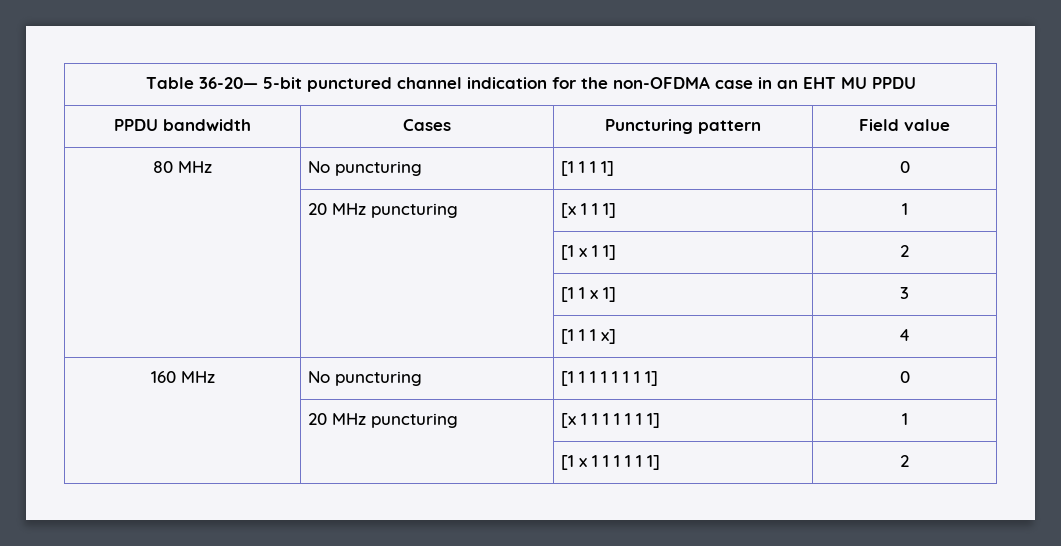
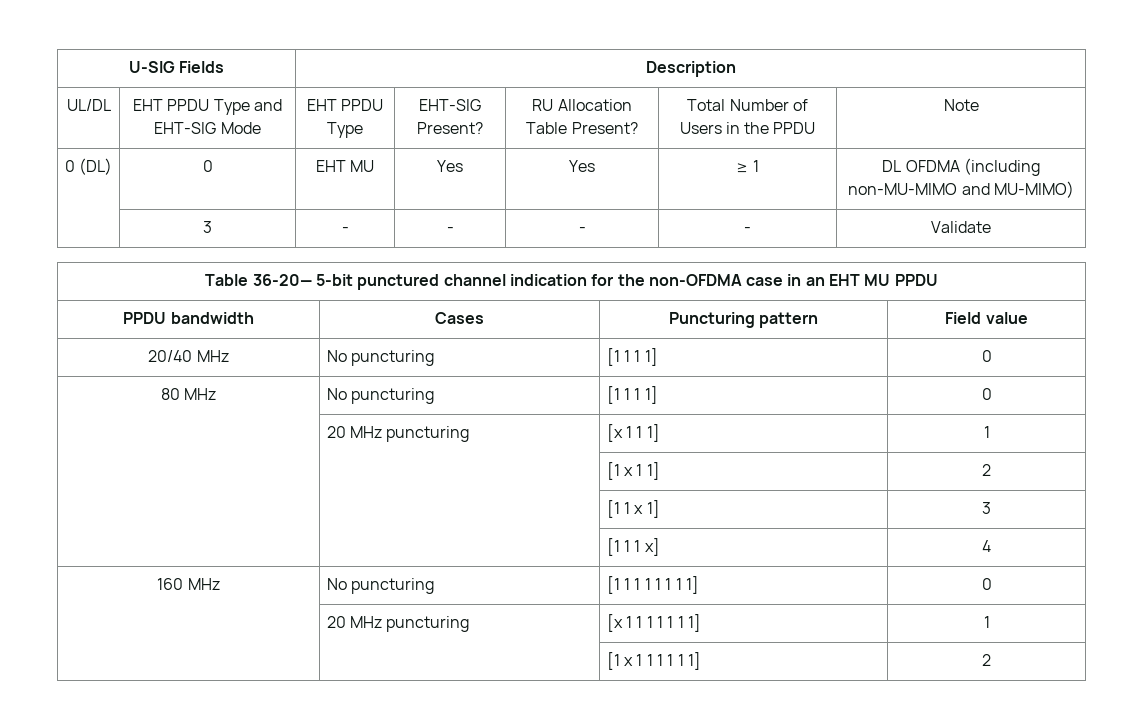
+ U-SIG Fields | Description
+ UL/DL | EHT PPDU Type and EHT-SIG Mode | EHT PPDU Type | EHT-SIG Present? | RU Allocation Table Present? | Total Number of Users in the PPDU | Note
+ 0 (DL) | 0 | EHT MU | Yes | Yes | ≥ 1 | DL OFDMA (including non-MU-MIMO and MU-MIMO)
+ | 3 | - | - | - | - | Validate
+ 20/40 MHz | No puncturing | [1 1 1 1] | 0

